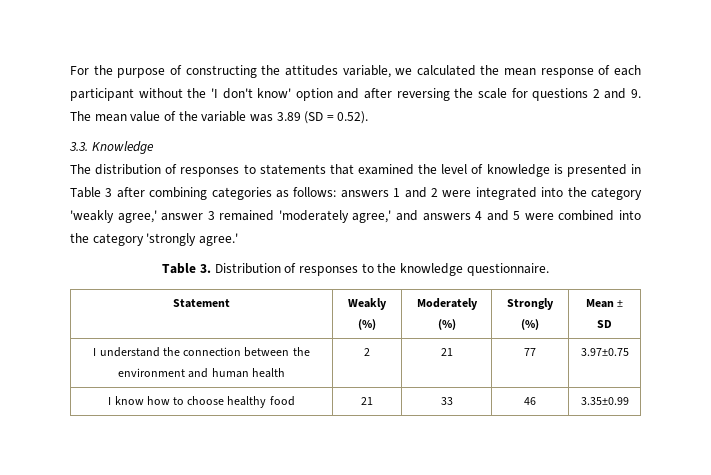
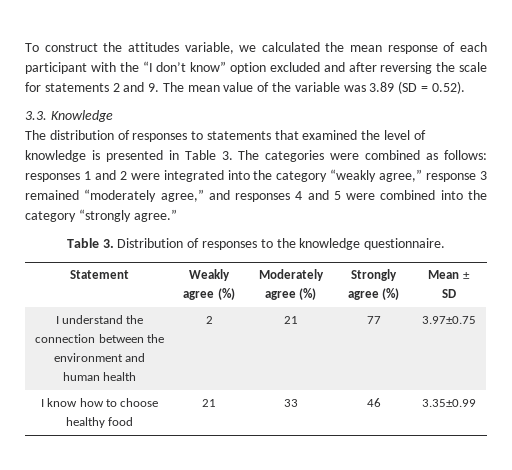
- For the purpose of constructing the attitudes variable, we calculated the mean response of each participant without the 'I don't know' option and after reversing the scale for questions 2 and 9. The mean value of the variable was 3.89 (SD = 0.52).
+ To construct the attitudes variable, we calculated the mean response of each participant with the “I don’t know” option excluded and after reversing the scale for statements 2 and 9. The mean value of the variable was 3.89 (SD = 0.52).
- The distribution of responses to statements that examined the level of knowledge is presented in Table 3 after combining categories as follows: answers 1 and 2 were integrated into the category 'weakly agree,' answer 3 remained 'moderately agree,' and answers 4 and 5 were combined into the category 'strongly agree.'
+ The distribution of responses to statements that examined the level of knowledge is presented in Table 3. The categories were combined as follows: responses 1 and 2 were integrated into the category “weakly agree,” response 3 remained “moderately agree,” and responses 4 and 5 were combined into the category “strongly agree.”
- Statement | Weakly (%) | Moderately (%) | Strongly (%) | Mean ± SD
+ Statement | Weakly agree (%) | Moderately agree (%) | Strongly agree (%) | Mean ± SD

